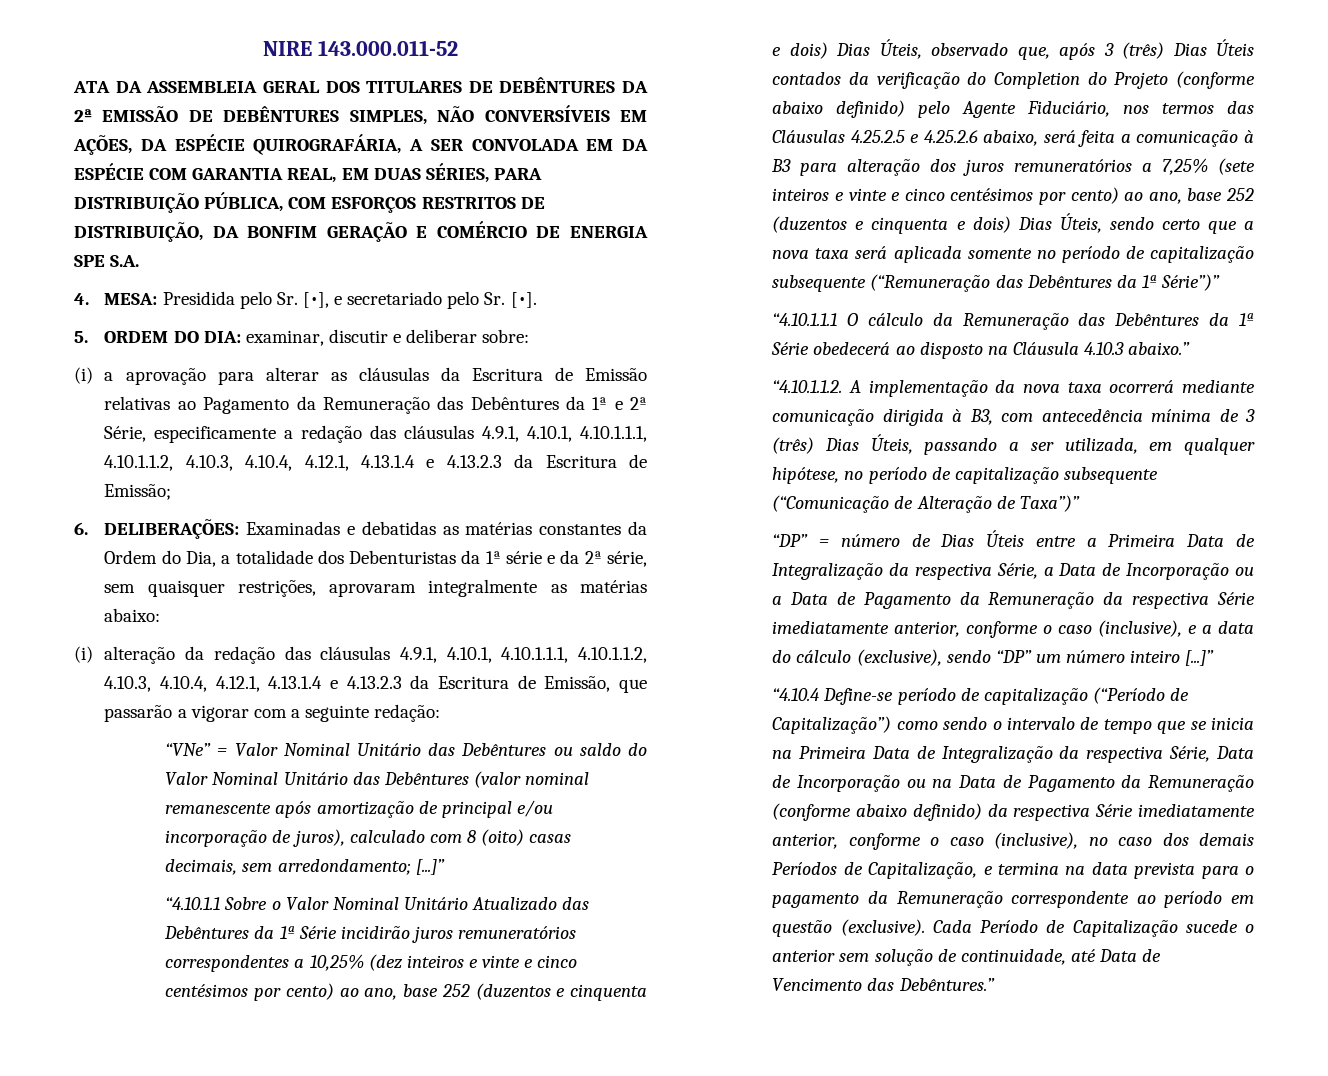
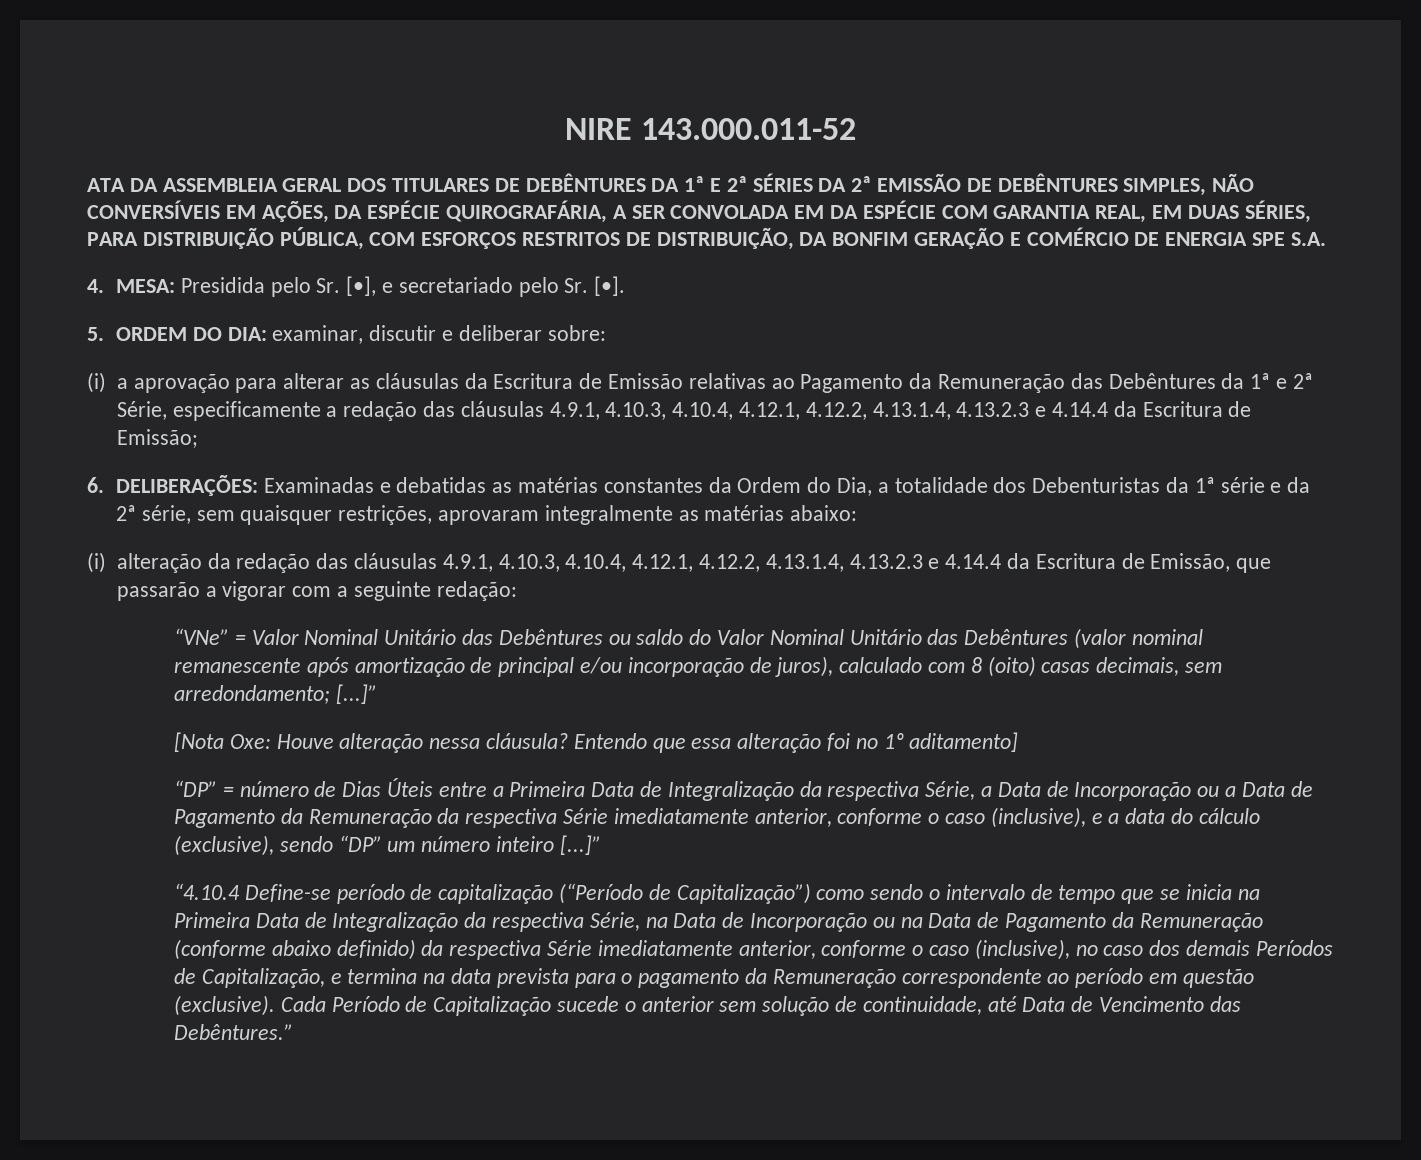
- ATA DA ASSEMBLEIA GERAL DOS TITULARES DE DEBÊNTURES DA 2ª EMISSÃO DE DEBÊNTURES SIMPLES, NÃO CONVERSÍVEIS EM AÇÕES, DA ESPÉCIE QUIROGRAFÁRIA, A SER CONVOLADA EM DA ESPÉCIE COM GARANTIA REAL, EM DUAS SÉRIES, PARA DISTRIBUIÇÃO PÚBLICA, COM ESFORÇOS RESTRITOS DE DISTRIBUIÇÃO, DA BONFIM GERAÇÃO E COMÉRCIO DE ENERGIA SPE S.A.
+ ATA DA ASSEMBLEIA GERAL DOS TITULARES DE DEBÊNTURES DA 1ª E 2ª SÉRIES DA 2ª EMISSÃO DE DEBÊNTURES SIMPLES, NÃO CONVERSÍVEIS EM AÇÕES, DA ESPÉCIE QUIROGRAFÁRIA, A SER CONVOLADA EM DA ESPÉCIE COM GARANTIA REAL, EM DUAS SÉRIES, PARA DISTRIBUIÇÃO PÚBLICA, COM ESFORÇOS RESTRITOS DE DISTRIBUIÇÃO, DA BONFIM GERAÇÃO E COMÉRCIO DE ENERGIA SPE S.A.
- (i) a aprovação para alterar as cláusulas da Escritura de Emissão relativas ao Pagamento da Remuneração das Debêntures da 1ª e 2ª Série, especificamente a redação das cláusulas 4.9.1, 4.10.1, 4.10.1.1.1, 4.10.1.1.2, 4.10.3, 4.10.4, 4.12.1, 4.13.1.4 e 4.13.2.3 da Escritura de Emissão;
+ (i) a aprovação para alterar as cláusulas da Escritura de Emissão relativas ao Pagamento da Remuneração das Debêntures da 1ª e 2ª Série, especificamente a redação das cláusulas 4.9.1, 4.10.3, 4.10.4, 4.12.1, 4.12.2, 4.13.1.4, 4.13.2.3 e 4.14.4 da Escritura de Emissão;
- (i) alteração da redação das cláusulas 4.9.1, 4.10.1, 4.10.1.1.1, 4.10.1.1.2, 4.10.3, 4.10.4, 4.12.1, 4.13.1.4 e 4.13.2.3 da Escritura de Emissão, que passarão a vigorar com a seguinte redação:
+ (i) alteração da redação das cláusulas 4.9.1, 4.10.3, 4.10.4, 4.12.1, 4.12.2, 4.13.1.4, 4.13.2.3 e 4.14.4 da Escritura de Emissão, que passarão a vigorar com a seguinte redação:
- “4.10.1.1 Sobre o Valor Nominal Unitário Atualizado das Debêntures da 1ª Série incidirão juros remuneratórios correspondentes a 10,25% (dez inteiros e vinte e cinco centésimos por cento) ao ano, base 252 (duzentos e cinquenta e dois) Dias Úteis, observado que, após 3 (três) Dias Úteis contados da verificação do Completion do Projeto (conforme abaixo definido) pelo Agente Fiduciário, nos termos das Cláusulas 4.25.2.5 e 4.25.2.6 abaixo, será feita a comunicação à B3 para alteração dos juros remuneratórios a 7,25% (sete inteiros e vinte e cinco centésimos por cento) ao ano, base 252 (duzentos e cinquenta e dois) Dias Úteis, sendo certo que a nova taxa será aplicada somente no período de capitalização subsequente (“Remuneração das Debêntures da 1ª Série”)”
- “4.10.1.1.1 O cálculo da Remuneração das Debêntures da 1ª Série obedecerá ao disposto na Cláusula 4.10.3 abaixo.”
- “4.10.1.1.2. A implementação da nova taxa ocorrerá mediante comunicação dirigida à B3, com antecedência mínima de 3 (três) Dias Úteis, passando a ser utilizada, em qualquer hipótese, no período de capitalização subsequente (“Comunicação de Alteração de Taxa”)”
+ [Nota Oxe: Houve alteração nessa cláusula? Entendo que essa alteração foi no 1º aditamento]
- “4.10.4 Define-se período de capitalização (“Período de Capitalização”) como sendo o intervalo de tempo que se inicia na Primeira Data de Integralização da respectiva Série, Data de Incorporação ou na Data de Pagamento da Remuneração (conforme abaixo definido) da respectiva Série imediatamente anterior, conforme o caso (inclusive), no caso dos demais Períodos de Capitalização, e termina na data prevista para o pagamento da Remuneração correspondente ao período em questão (exclusive).
+ “4.10.4 Define-se período de capitalização (“Período de Capitalização”) como sendo o intervalo de tempo que se inicia na Primeira Data de Integralização da respectiva Série, na Data de Incorporação ou na Data de Pagamento da Remuneração (conforme abaixo definido) da respectiva Série imediatamente anterior, conforme o caso (inclusive), no caso dos demais Períodos de Capitalização, e termina na data prevista para o pagamento da Remuneração correspondente ao período em questão (exclusive).

